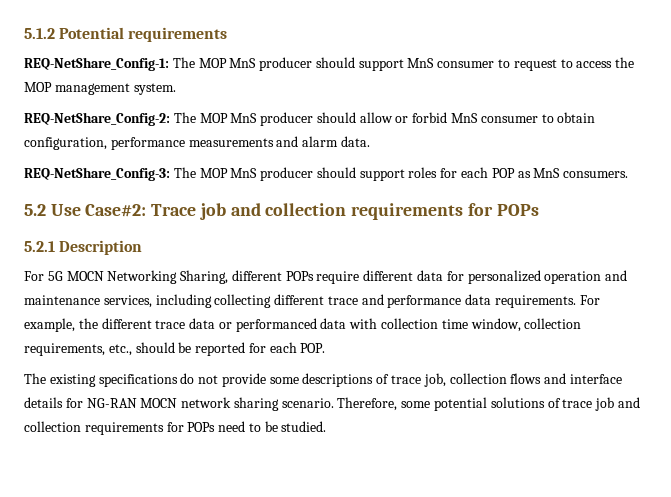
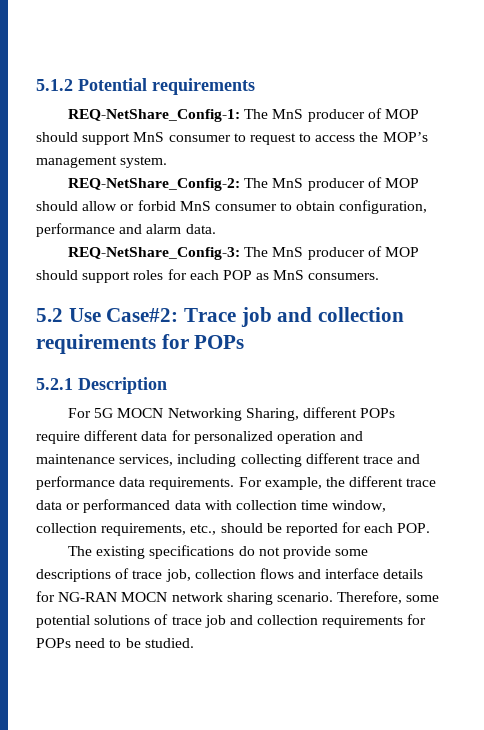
- REQ-NetShare_Config-1: The MOP MnS producer should support MnS consumer to request to access the MOP management system.
+ REQ-NetShare_Config-1: The MnS producer of MOP should support MnS consumer to request to access the MOP’s management system.
- REQ-NetShare_Config-2: The MOP MnS producer should allow or forbid MnS consumer to obtain configuration, performance measurements and alarm data.
+ REQ-NetShare_Config-2: The MnS producer of MOP should allow or forbid MnS consumer to obtain configuration, performance and alarm data.
- REQ-NetShare_Config-3: The MOP MnS producer should support roles for each POP as MnS consumers.
+ REQ-NetShare_Config-3: The MnS producer of MOP should support roles for each POP as MnS consumers.

